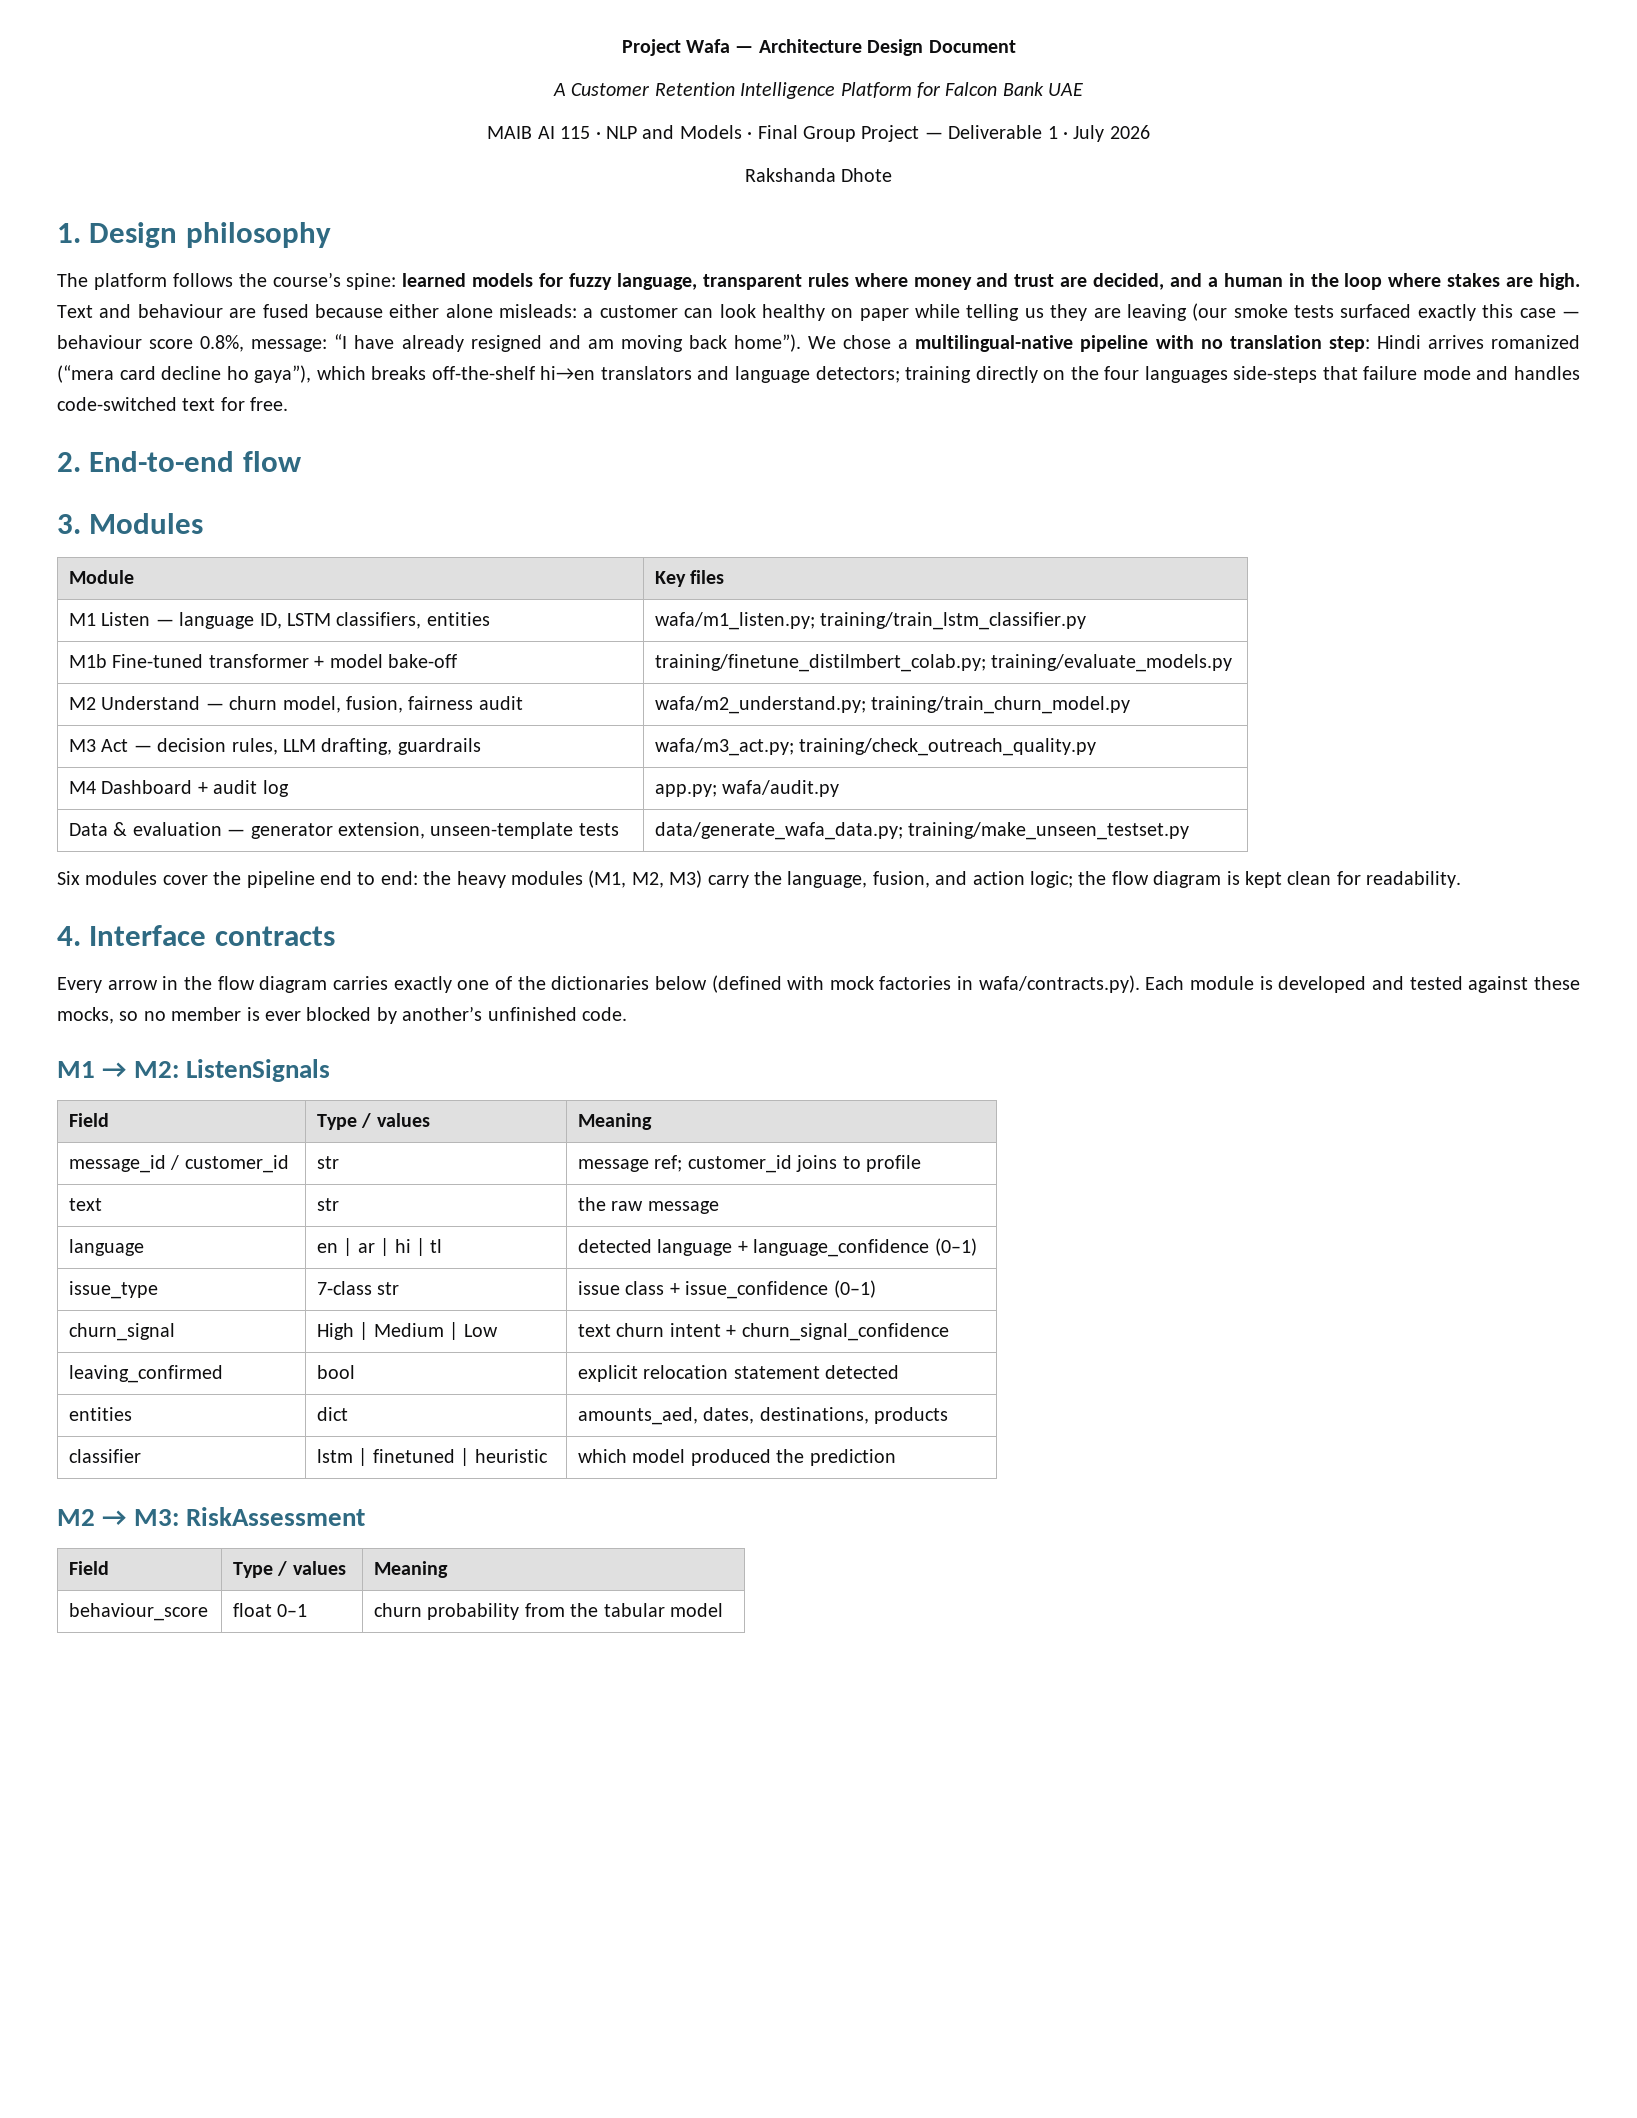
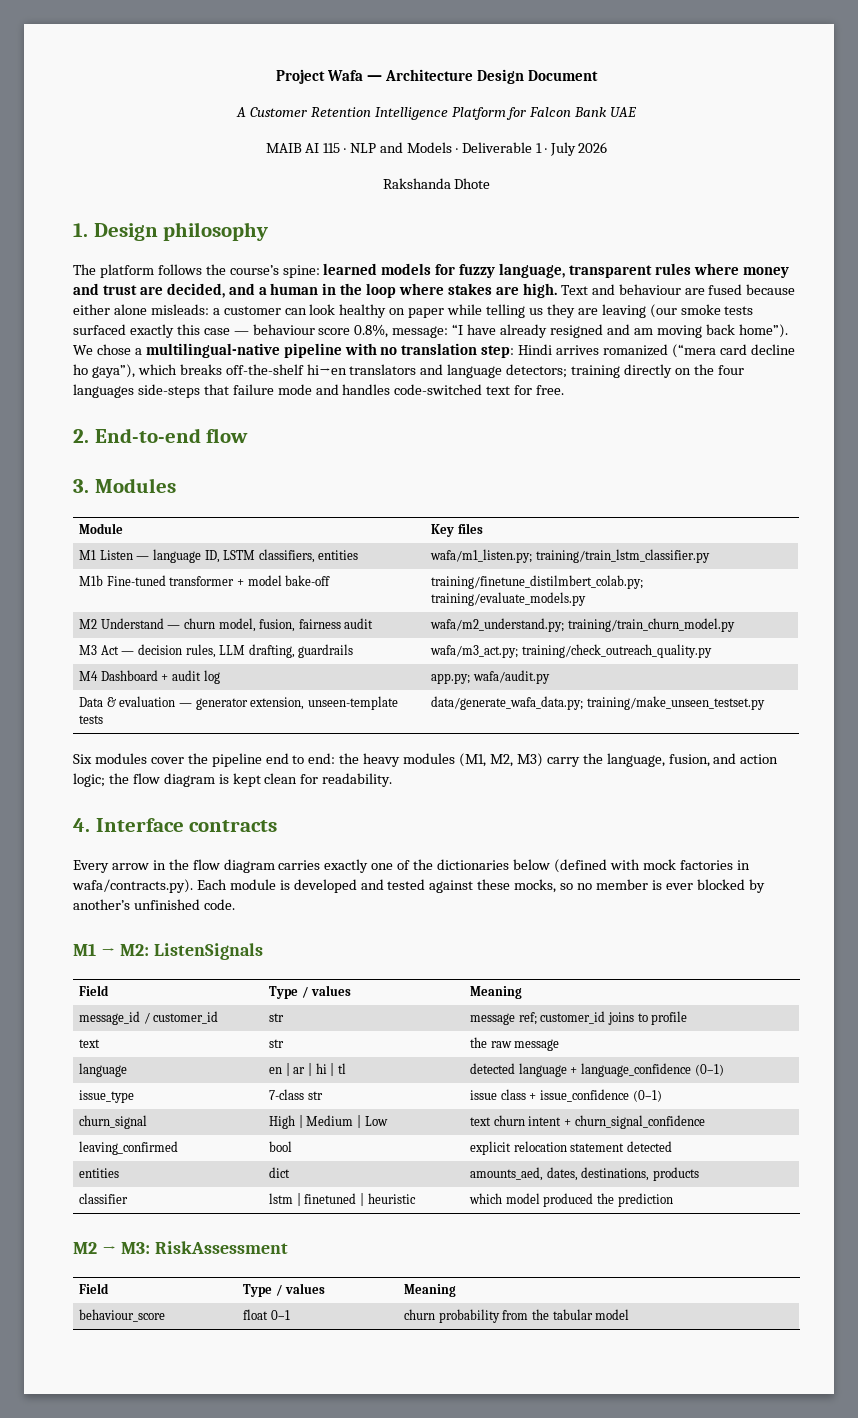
- MAIB AI 115 · NLP and Models · Final Group Project — Deliverable 1 · July 2026
+ MAIB AI 115 · NLP and Models · Deliverable 1 · July 2026

